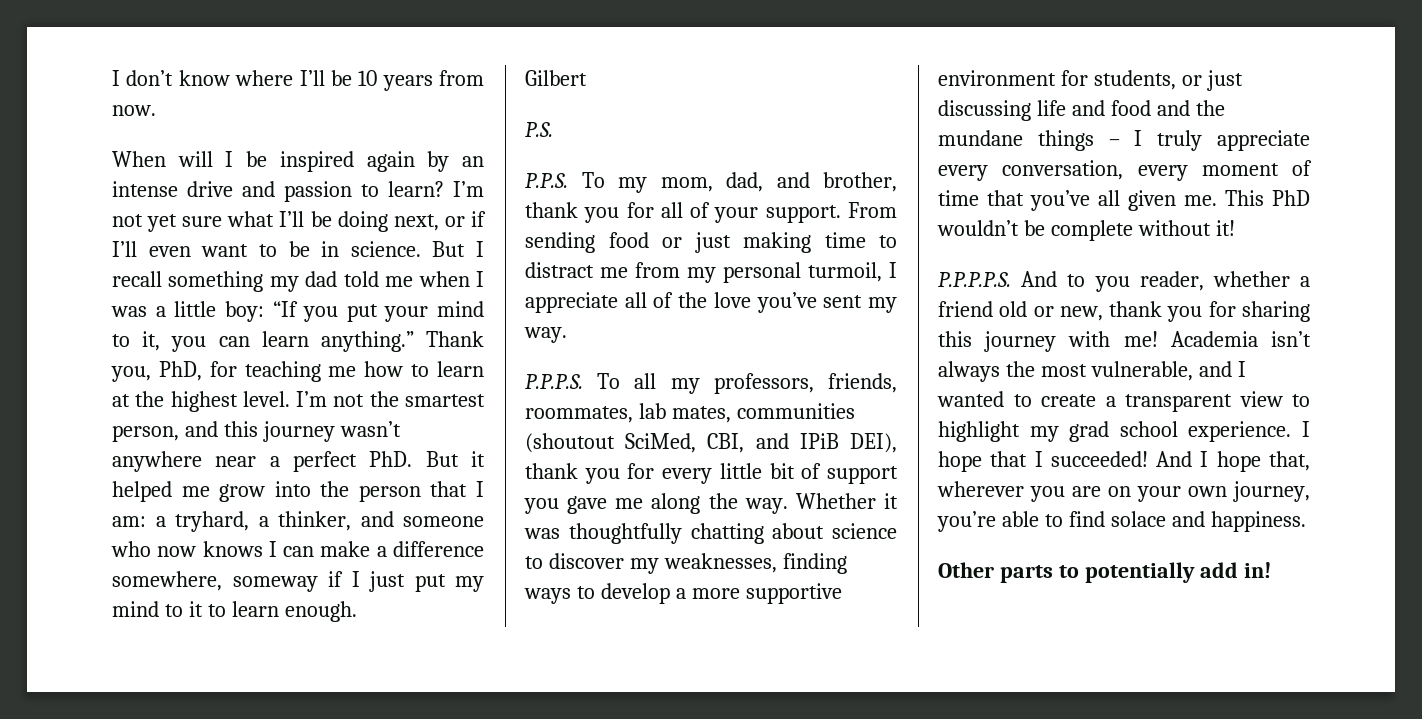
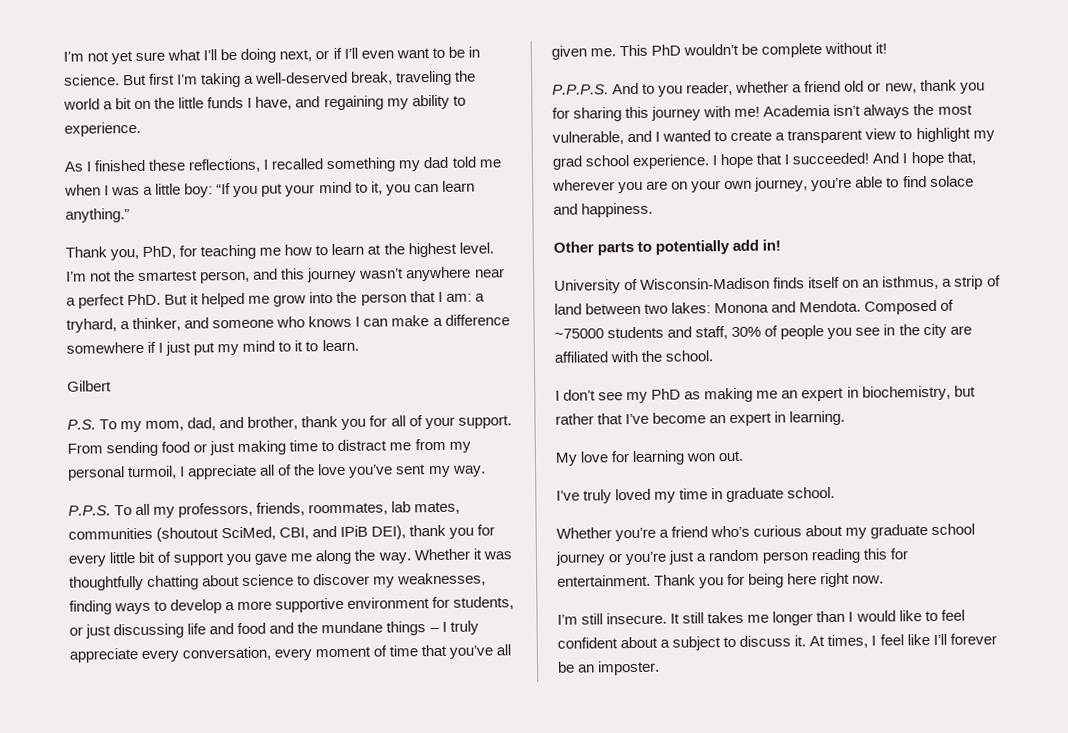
- I don’t know where I’ll be 10 years from now.
- When will I be inspired again by an intense drive and passion to learn?
- But I recall something my dad told me when I was a little boy: “If you put your mind to it, you can learn anything.” Thank you, PhD, for teaching me how to learn at the highest level.
+ But first I’m taking a well-deserved break, traveling the world a bit on the little funds I have, and regaining my ability to experience.
+ As I finished these reflections, I recalled something my dad told me when I was a little boy: “If you put your mind to it, you can learn anything.”
+ Thank you, PhD, for teaching me how to learn at the highest level.
- I’m not the smartest person, and this journey wasn’t anywhere near a perfect PhD. But it helped me grow into the person that I am: a tryhard, a thinker, and someone who now knows I can make a difference somewhere, someway if I just put my mind to it to learn enough.
+ I’m not the smartest person, and this journey wasn’t anywhere near a perfect PhD. But it helped me grow into the person that I am: a tryhard, a thinker, and someone who knows I can make a difference somewhere if I just put my mind to it to learn.
- P.S.
- P.P.S. To my mom, dad, and brother, thank you for all of your support.
+ P.S. To my mom, dad, and brother, thank you for all of your support.
- P.P.P.S. To all my professors, friends, roommates, lab mates, communities (shoutout SciMed, CBI, and IPiB DEI), thank you for every little bit of support you gave me along the way.
+ P.P.S. To all my professors, friends, roommates, lab mates, communities (shoutout SciMed, CBI, and IPiB DEI), thank you for every little bit of support you gave me along the way.
- P.P.P.P.S. And to you reader, whether a friend old or new, thank you for sharing this journey with me!
+ P.P.P.S. And to you reader, whether a friend old or new, thank you for sharing this journey with me!
+ University of Wisconsin-Madison finds itself on an isthmus, a strip of land between two lakes: Monona and Mendota. Composed of ~75000 students and staff, 30% of people you see in the city are affiliated with the school.
+ I don’t see my PhD as making me an expert in biochemistry, but rather that I’ve become an expert in learning.
+ My love for learning won out.
+ I’ve truly loved my time in graduate school.
+ Whether you’re a friend who’s curious about my graduate school journey or you’re just a random person reading this for entertainment. Thank you for being here right now.
+ I’m still insecure. It still takes me longer than I would like to feel confident about a subject to discuss it. At times, I feel like I’ll forever be an imposter.

